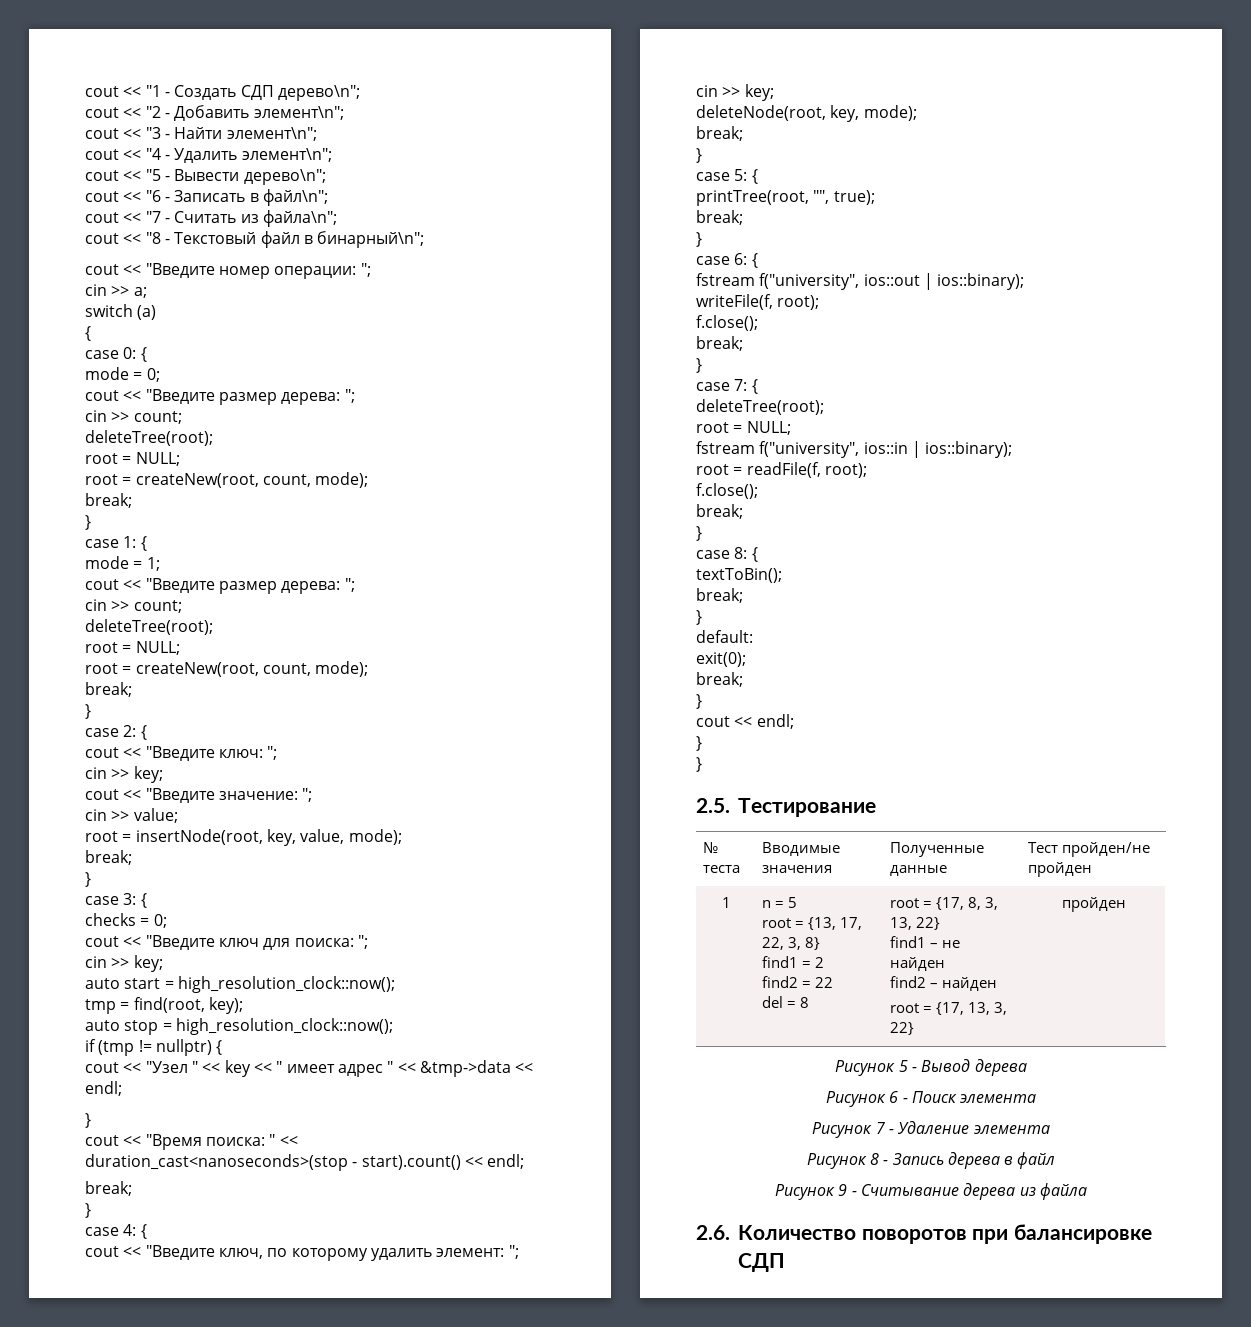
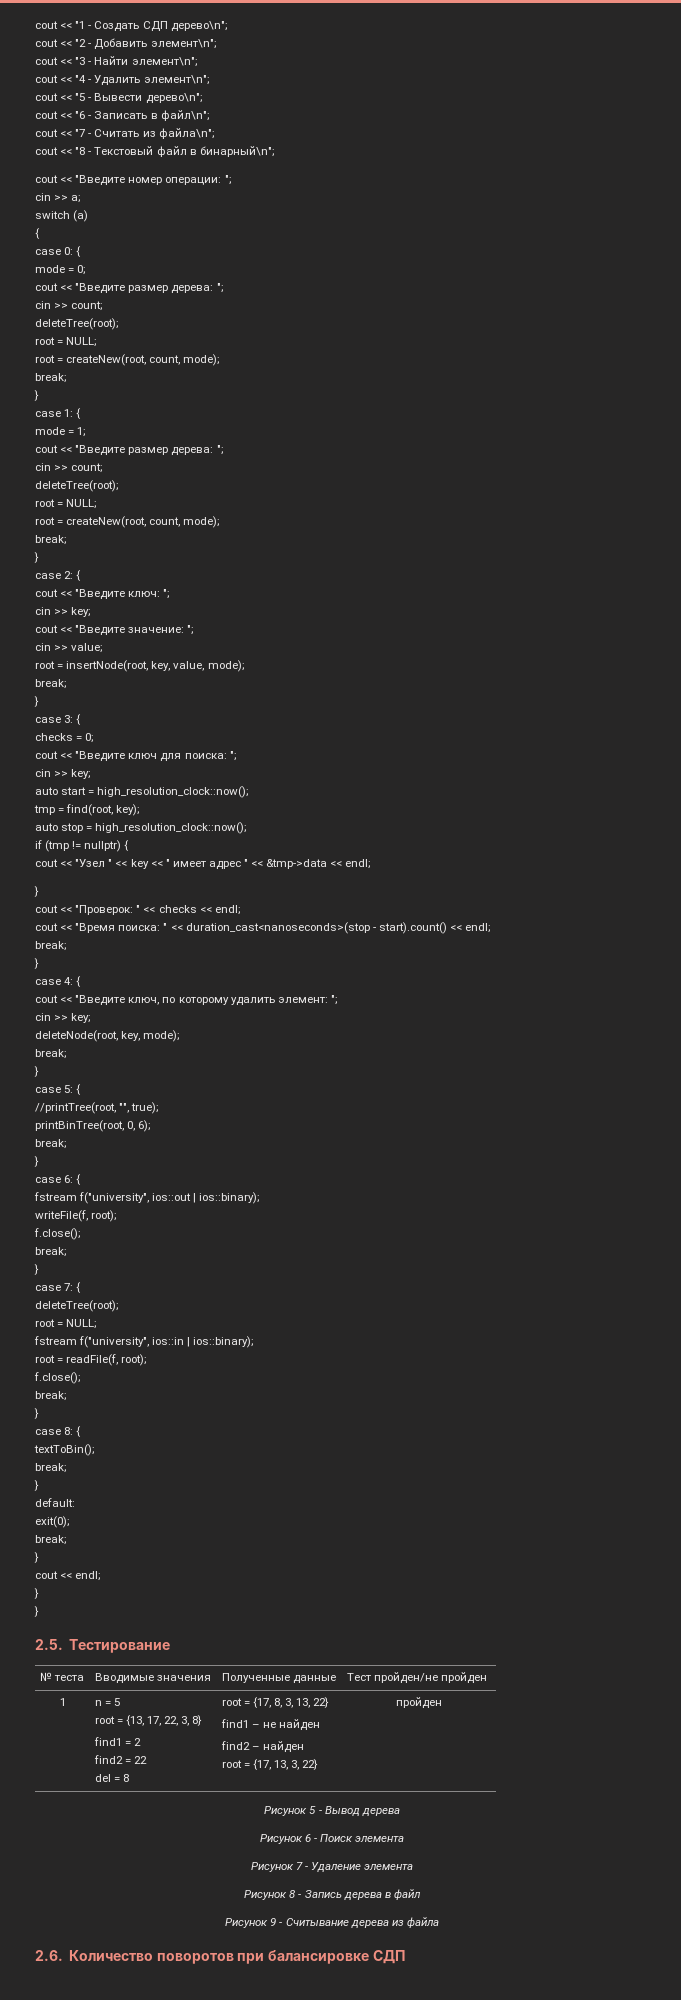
+ cout << "Проверок: " << checks << endl;
- printTree(root, "", true);
+ //printTree(root, "", true);
+ printBinTree(root, 0, 6);

